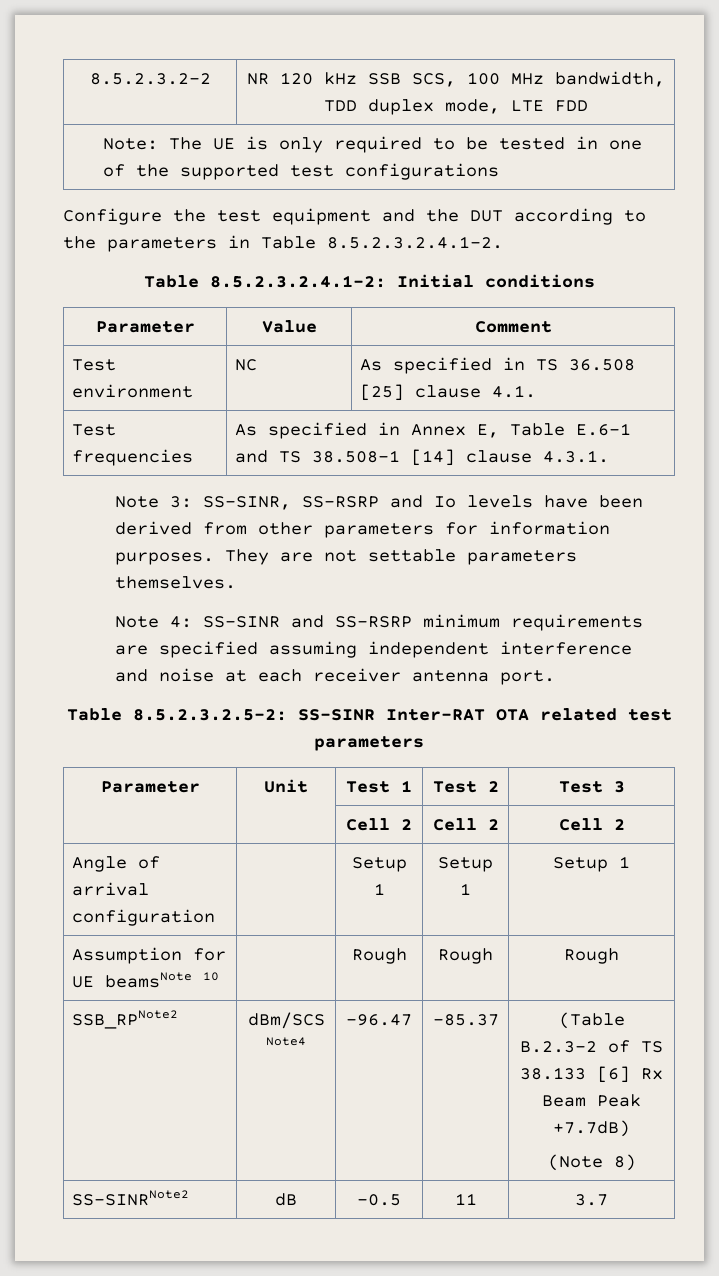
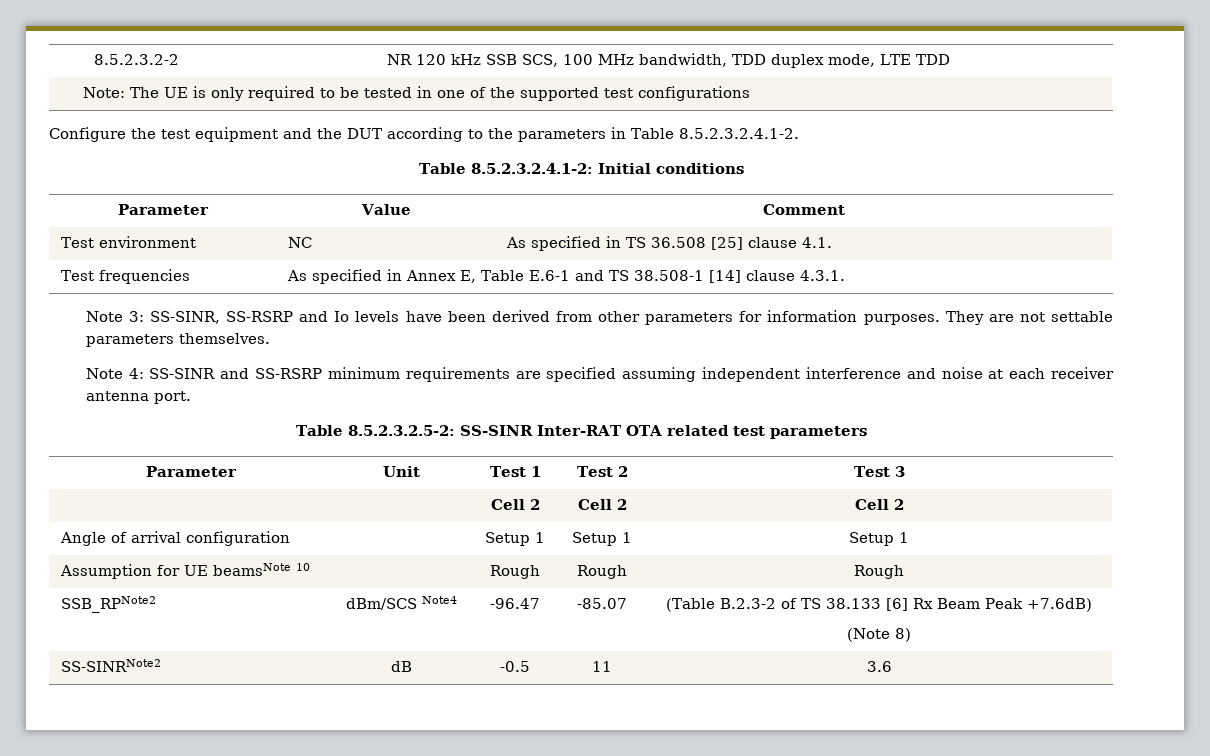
- 8.5.2.3.2-2 | NR 120 kHz SSB SCS, 100 MHz bandwidth, TDD duplex mode, LTE FDD
+ 8.5.2.3.2-2 | NR 120 kHz SSB SCS, 100 MHz bandwidth, TDD duplex mode, LTE TDD
- SSB_RPNote2 | dBm/SCS Note4 | -96.47 | -85.37 | (Table B.2.3-2 of TS 38.133 [6] Rx Beam Peak +7.7dB)
+ SSB_RPNote2 | dBm/SCS Note4 | -96.47 | -85.07 | (Table B.2.3-2 of TS 38.133 [6] Rx Beam Peak +7.6dB)
- SS-SINRNote2 | dB | -0.5 | 11 | 3.7
+ SS-SINRNote2 | dB | -0.5 | 11 | 3.6

